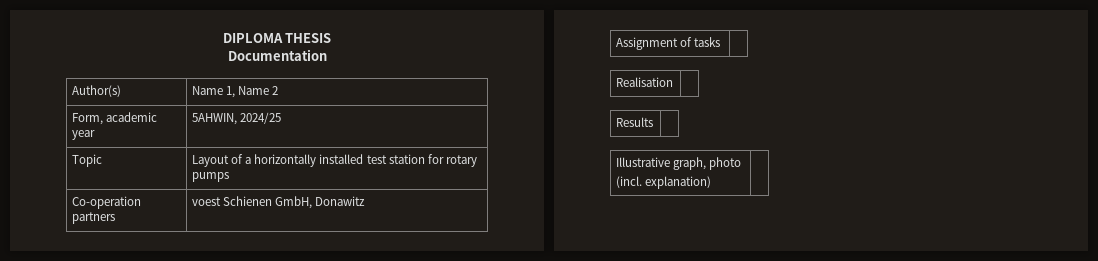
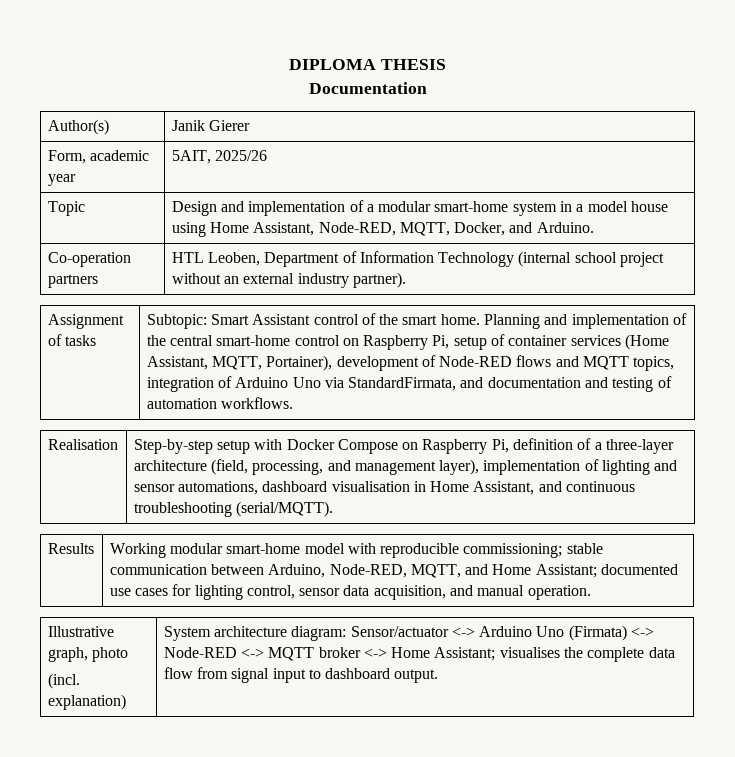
- Author(s) | Name 1, Name 2
+ Author(s) | Janik Gierer
- Form, academic year | 5AHWIN, 2024/25
+ Form, academic year | 5AIT, 2025/26
- Topic | Layout of a horizontally installed test station for rotary pumps
- Co-operation partners | voest Schienen GmbH, Donawitz
- Assignment of tasks |
- Realisation |
- Results |
+ Topic | Design and implementation of a modular smart-home system in a model house using Home Assistant, Node-RED, MQTT, Docker, and Arduino.
+ Co-operation partners | HTL Leoben, Department of Information Technology (internal school project without an external industry partner).
+ Assignment of tasks | Subtopic: Smart Assistant control of the smart home. Planning and implementation of the central smart-home control on Raspberry Pi, setup of container services (Home Assistant, MQTT, Portainer), development of Node-RED flows and MQTT topics, integration of Arduino Uno via StandardFirmata, and documentation and testing of automation workflows.
+ Realisation | Step-by-step setup with Docker Compose on Raspberry Pi, definition of a three-layer architecture (field, processing, and management layer), implementation of lighting and sensor automations, dashboard visualisation in Home Assistant, and continuous troubleshooting (serial/MQTT).
+ Results | Working modular smart-home model with reproducible commissioning; stable communication between Arduino, Node-RED, MQTT, and Home Assistant; documented use cases for lighting control, sensor data acquisition, and manual operation.
  Illustrative graph, photo
- (incl. explanation) |
+ (incl. explanation) | System architecture diagram: Sensor/actuator <-> Arduino Uno (Firmata) <-> Node-RED <-> MQTT broker <-> Home Assistant; visualises the complete data flow from signal input to dashboard output.

